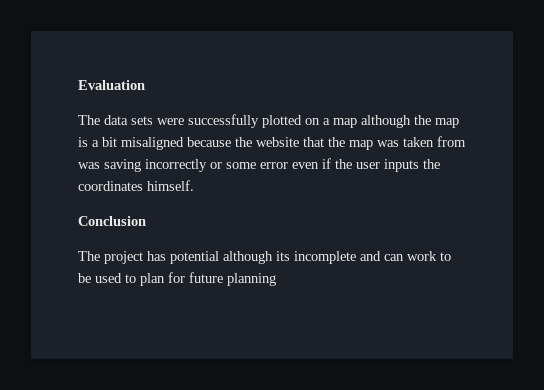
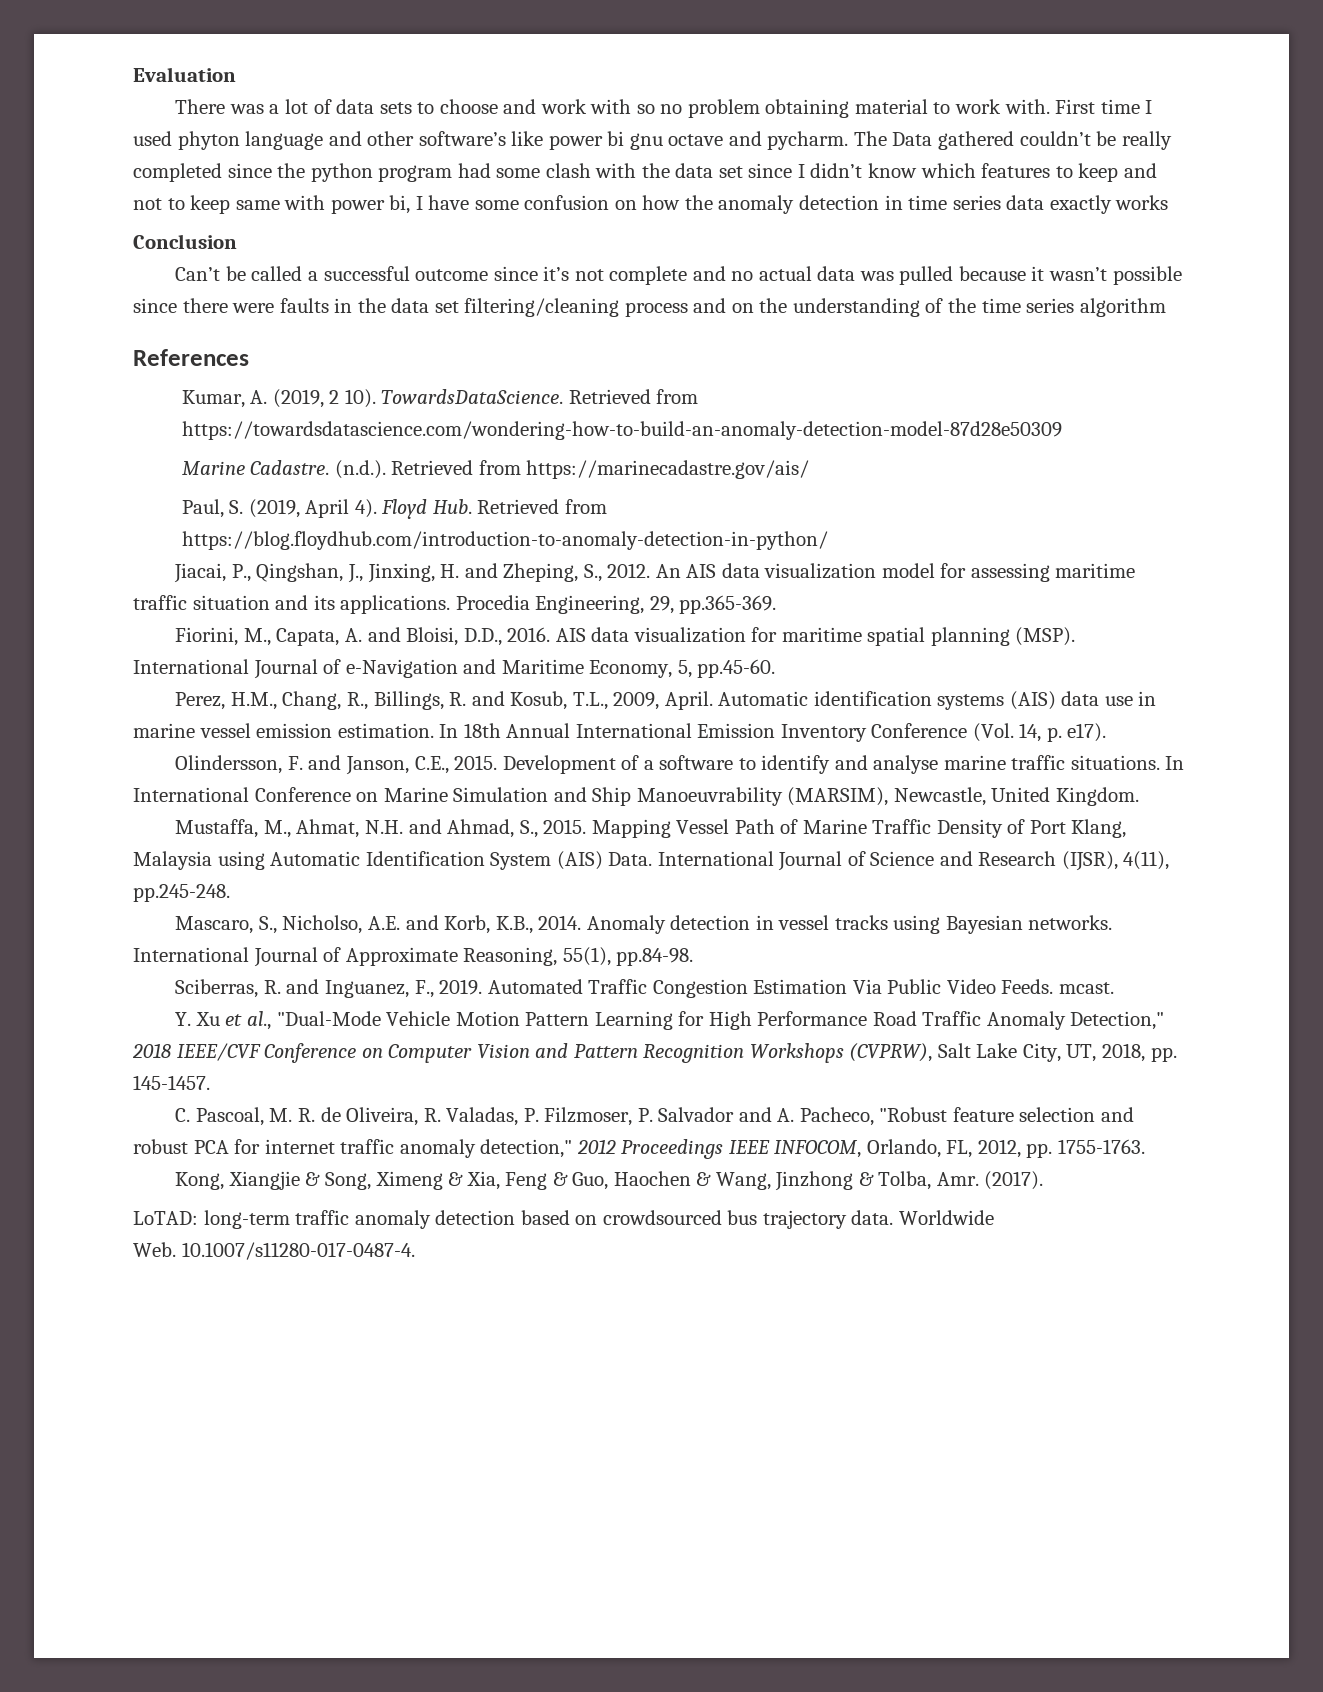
- The data sets were successfully plotted on a map although the map is a bit misaligned because the website that the map was taken from was saving incorrectly or some error even if the user inputs the coordinates himself.
+ There was a lot of data sets to choose and work with so no problem obtaining material to work with. First time I used phyton language and other software’s like power bi gnu octave and pycharm. The Data gathered couldn’t be really completed since the python program had some clash with the data set since I didn’t know which features to keep and not to keep same with power bi, I have some confusion on how the anomaly detection in time series data exactly works
  Conclusion
- The project has potential although its incomplete and can work to be used to plan for future planning
+ Can’t be called a successful outcome since it’s not complete and no actual data was pulled because it wasn’t possible since there were faults in the data set filtering/cleaning process and on the understanding of the time series algorithm
+ References
+ Kumar, A. (2019, 2 10). TowardsDataScience. Retrieved from https://towardsdatascience.com/wondering-how-to-build-an-anomaly-detection-model-87d28e50309
+ Marine Cadastre. (n.d.). Retrieved from https://marinecadastre.gov/ais/
+ Paul, S. (2019, April 4). Floyd Hub. Retrieved from https://blog.floydhub.com/introduction-to-anomaly-detection-in-python/
+ Jiacai, P., Qingshan, J., Jinxing, H. and Zheping, S., 2012. An AIS data visualization model for assessing maritime traffic situation and its applications. Procedia Engineering, 29, pp.365-369.
+ Fiorini, M., Capata, A. and Bloisi, D.D., 2016. AIS data visualization for maritime spatial planning (MSP). International Journal of e-Navigation and Maritime Economy, 5, pp.45-60.
+ Perez, H.M., Chang, R., Billings, R. and Kosub, T.L., 2009, April. Automatic identification systems (AIS) data use in marine vessel emission estimation. In 18th Annual International Emission Inventory Conference (Vol. 14, p. e17).
+ Olindersson, F. and Janson, C.E., 2015. Development of a software to identify and analyse marine traffic situations. In International Conference on Marine Simulation and Ship Manoeuvrability (MARSIM), Newcastle, United Kingdom.
+ Mustaffa, M., Ahmat, N.H. and Ahmad, S., 2015. Mapping Vessel Path of Marine Traffic Density of Port Klang, Malaysia using Automatic Identification System (AIS) Data. International Journal of Science and Research (IJSR), 4(11), pp.245-248.
+ Mascaro, S., Nicholso, A.E. and Korb, K.B., 2014. Anomaly detection in vessel tracks using Bayesian networks. International Journal of Approximate Reasoning, 55(1), pp.84-98.
+ Sciberras, R. and Inguanez, F., 2019. Automated Traffic Congestion Estimation Via Public Video Feeds. mcast.
+ Y. Xu et al., "Dual-Mode Vehicle Motion Pattern Learning for High Performance Road Traffic Anomaly Detection," 2018 IEEE/CVF Conference on Computer Vision and Pattern Recognition Workshops (CVPRW), Salt Lake City, UT, 2018, pp. 145-1457.
+ C. Pascoal, M. R. de Oliveira, R. Valadas, P. Filzmoser, P. Salvador and A. Pacheco, "Robust feature selection and robust PCA for internet traffic anomaly detection," 2012 Proceedings IEEE INFOCOM, Orlando, FL, 2012, pp. 1755-1763.
+ Kong, Xiangjie & Song, Ximeng & Xia, Feng & Guo, Haochen & Wang, Jinzhong & Tolba, Amr. (2017).
+ LoTAD: long-term traffic anomaly detection based on crowdsourced bus trajectory data. Worldwide
+ Web. 10.1007/s11280-017-0487-4.

